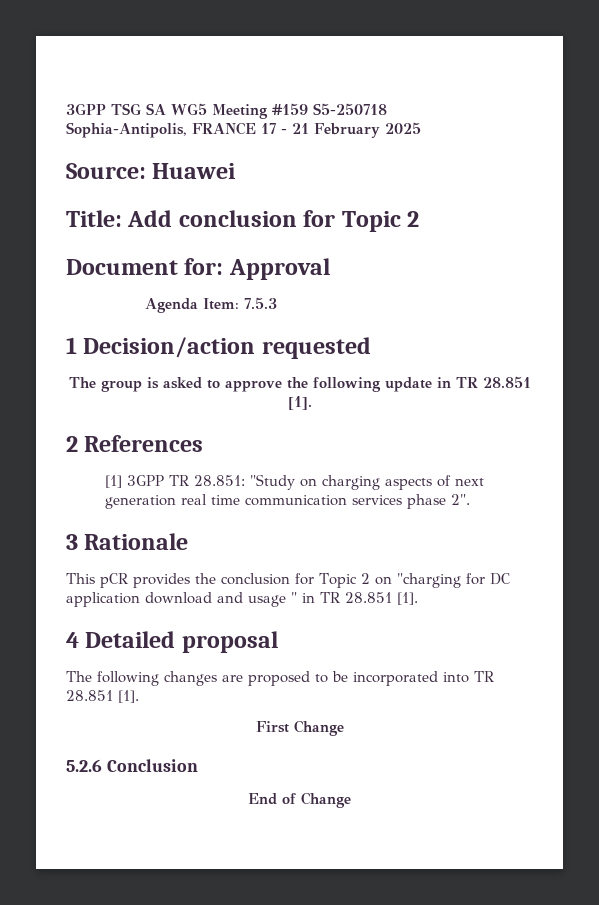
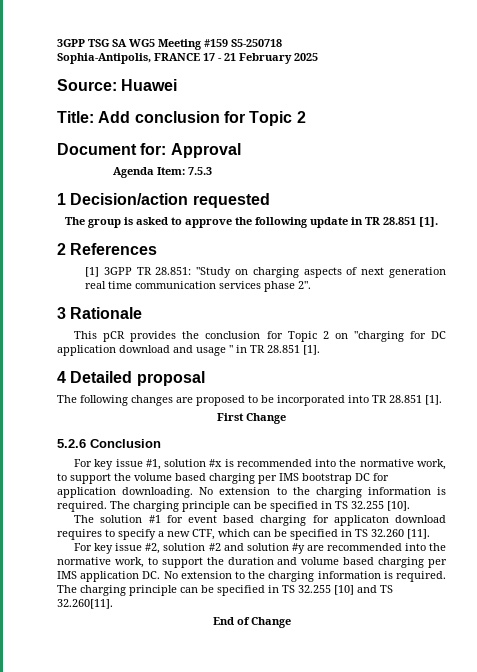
+ For key issue #1, solution #x is recommended into the normative work, to support the volume based charging per IMS bootstrap DC for application downloading. No extension to the charging information is required. The charging principle can be specified in TS 32.255 [10].
+ The solution #1 for event based charging for applicaton download requires to specify a new CTF, which can be specified in TS 32.260 [11].
+ For key issue #2, solution #2 and solution #y are recommended into the normative work, to support the duration and volume based charging per IMS application DC. No extension to the charging information is required. The charging principle can be specified in TS 32.255 [10] and TS 32.260[11].

